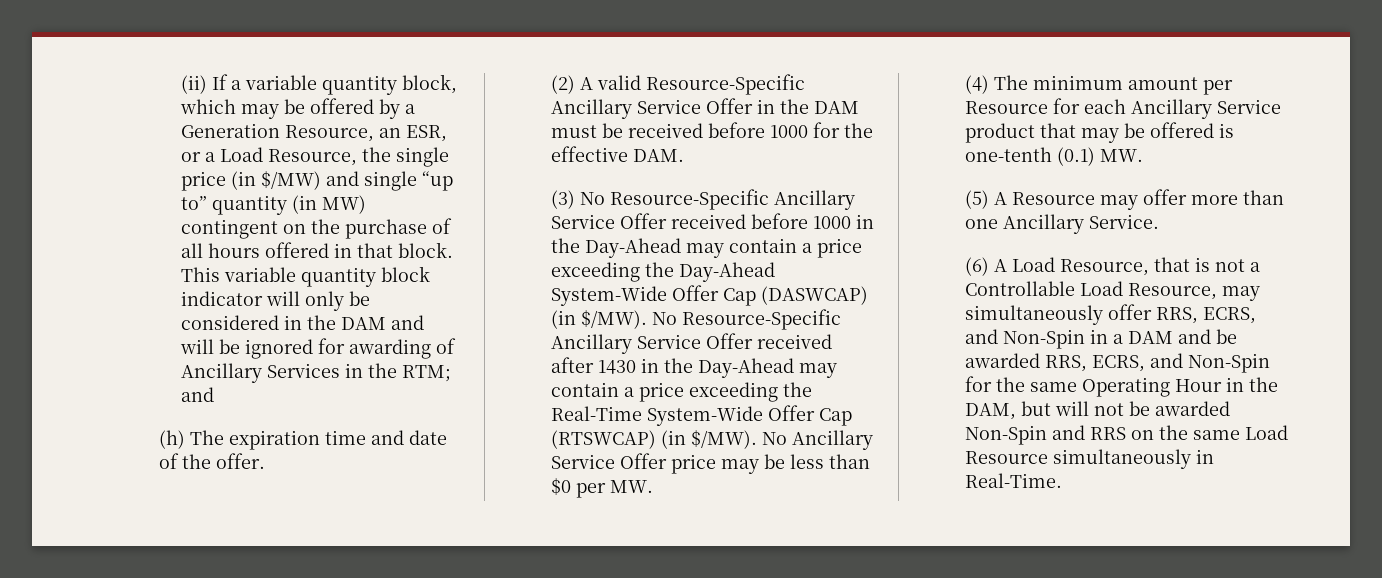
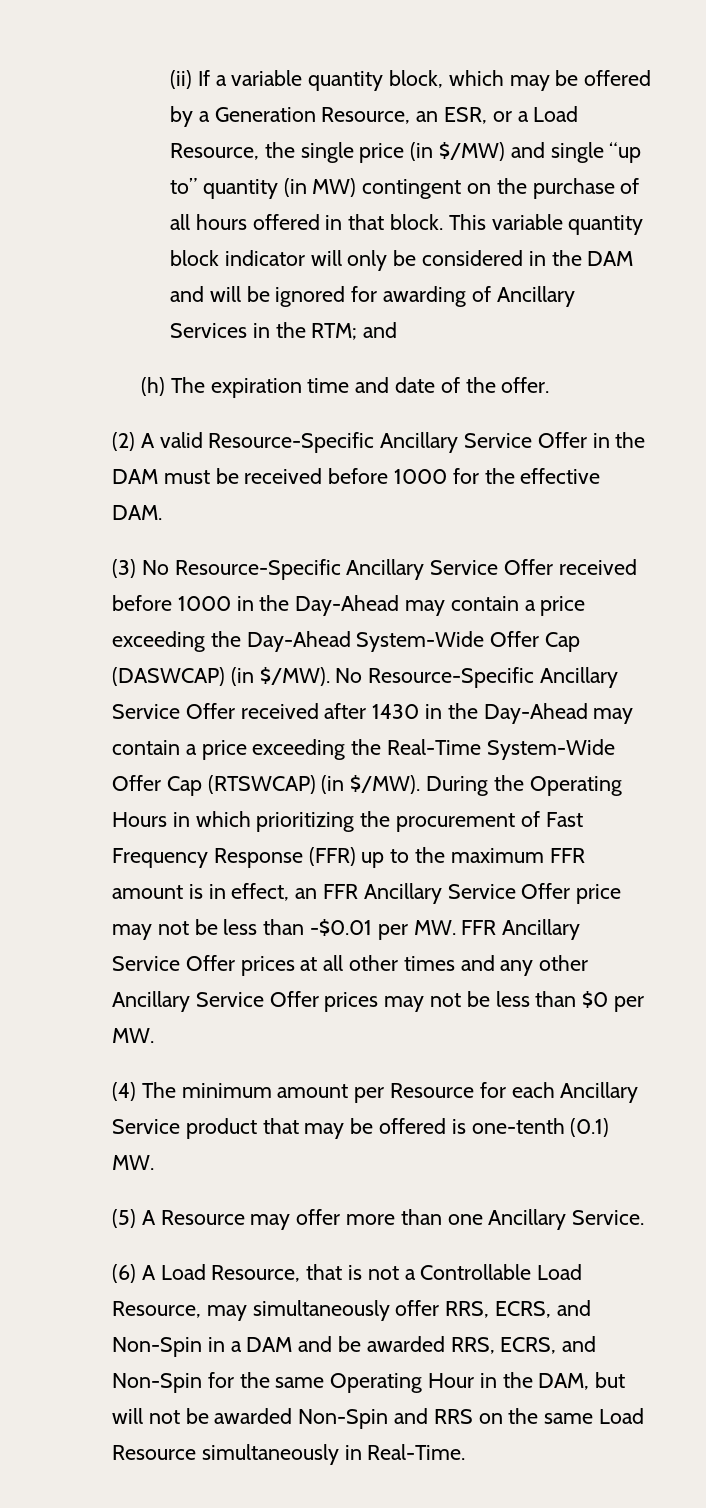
- No Ancillary Service Offer price may be less than $0 per MW.
+ During the Operating Hours in which prioritizing the procurement of Fast Frequency Response (FFR) up to the maximum FFR amount is in effect, an FFR Ancillary Service Offer price may not be less than -$0.01 per MW. FFR Ancillary Service Offer prices at all other times and any other Ancillary Service Offer prices may not be less than $0 per MW.

